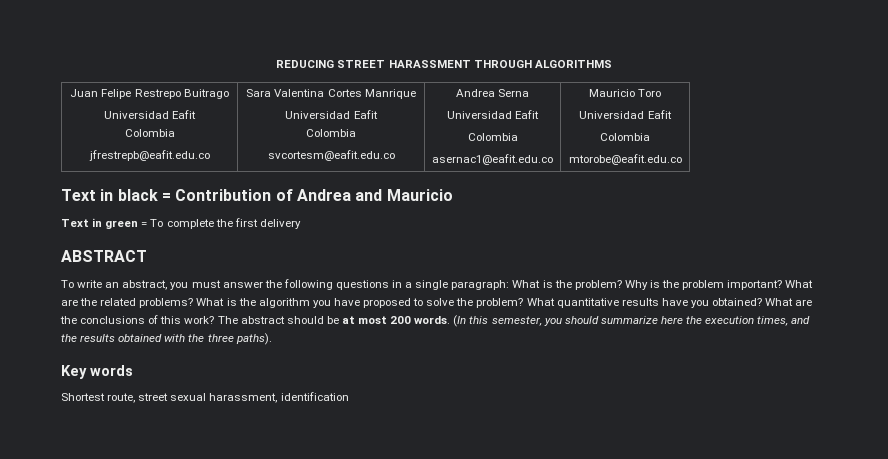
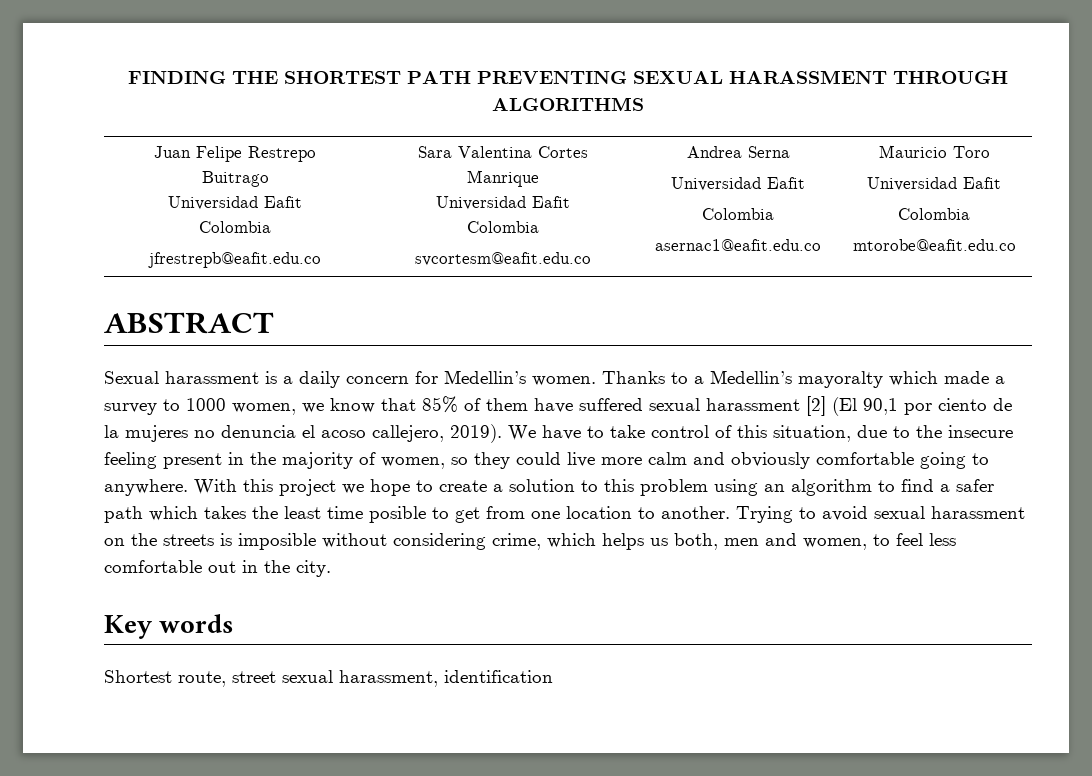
- REDUCING STREET HARASSMENT THROUGH ALGORITHMS
+ FINDING THE SHORTEST PATH PREVENTING SEXUAL HARASSMENT THROUGH ALGORITHMS
- Text in black = Contribution of Andrea and Mauricio
- Text in green = To complete the first delivery
  ABSTRACT
- To write an abstract, you must answer the following questions in a single paragraph: What is the problem? Why is the problem important? What are the related problems? What is the algorithm you have proposed to solve the problem? What quantitative results have you obtained? What are the conclusions of this work? The abstract should be at most 200 words. (In this semester, you should summarize here the execution times, and the results obtained with the three paths).
+ Sexual harassment is a daily concern for Medellin’s women. Thanks to a Medellin’s mayoralty which made a survey to 1000 women, we know that 85% of them have suffered sexual harassment [2] (El 90,1 por ciento de la mujeres no denuncia el acoso callejero, 2019). We have to take control of this situation, due to the insecure feeling present in the majority of women, so they could live more calm and obviously comfortable going to anywhere. With this project we hope to create a solution to this problem using an algorithm to find a safer path which takes the least time posible to get from one location to another. Trying to avoid sexual harassment on the streets is imposible without considering crime, which helps us both, men and women, to feel less comfortable out in the city.

